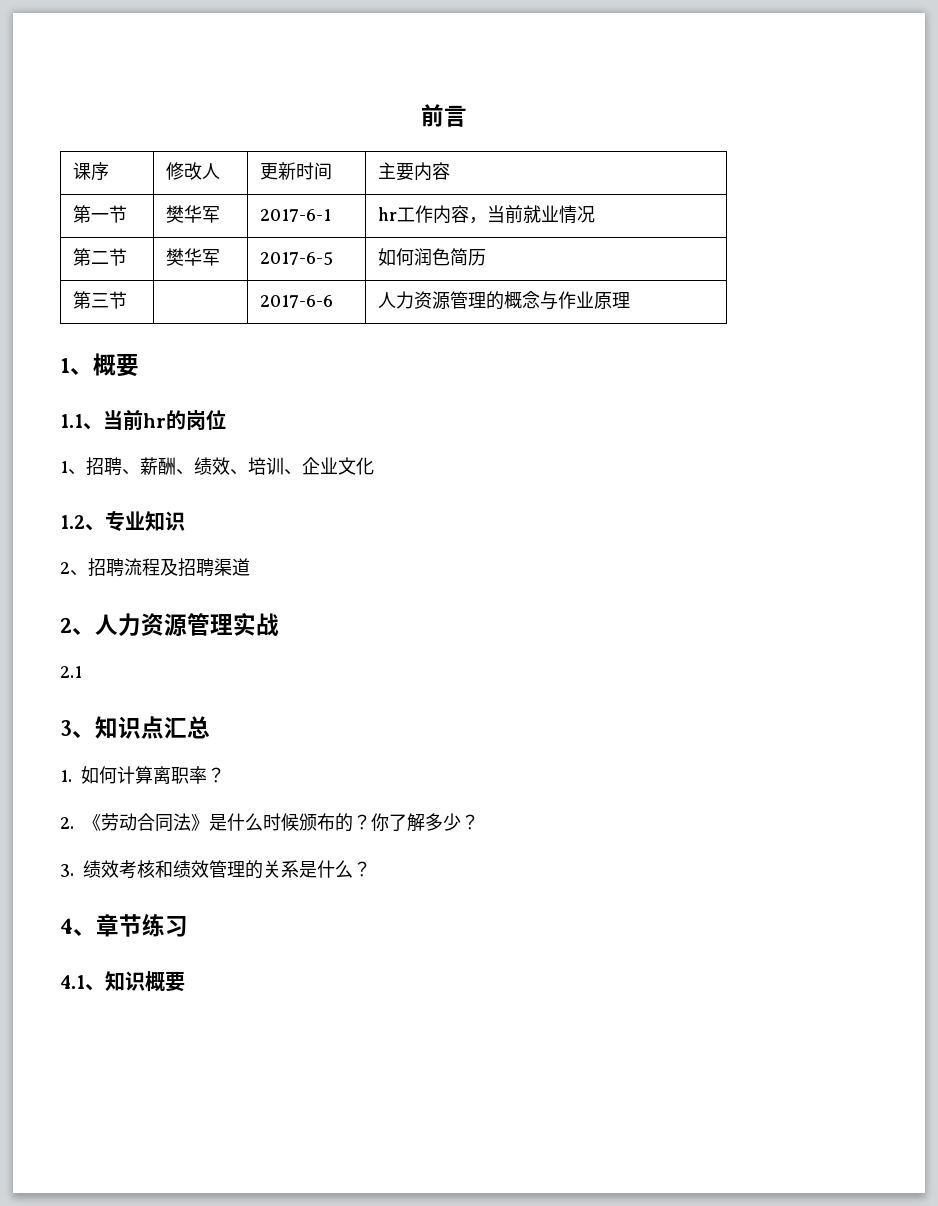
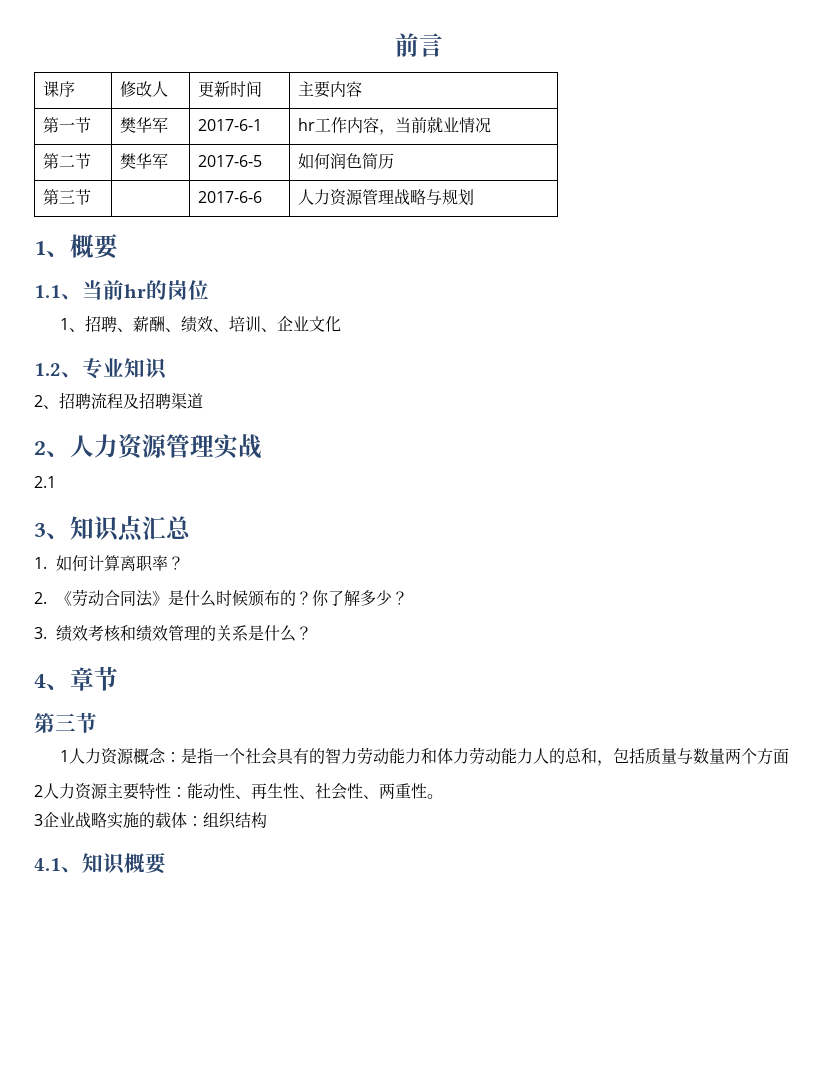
- 第三节 | | 2017-6-6 | 人力资源管理的概念与作业原理
+ 第三节 | | 2017-6-6 | 人力资源管理战略与规划
- 4、章节练习
+ 4、章节
+ 第三节
+ 1人力资源概念：是指一个社会具有的智力劳动能力和体力劳动能力人的总和，包括质量与数量两个方面
+ 2人力资源主要特性：能动性、再生性、社会性、两重性。
+ 3企业战略实施的载体：组织结构

